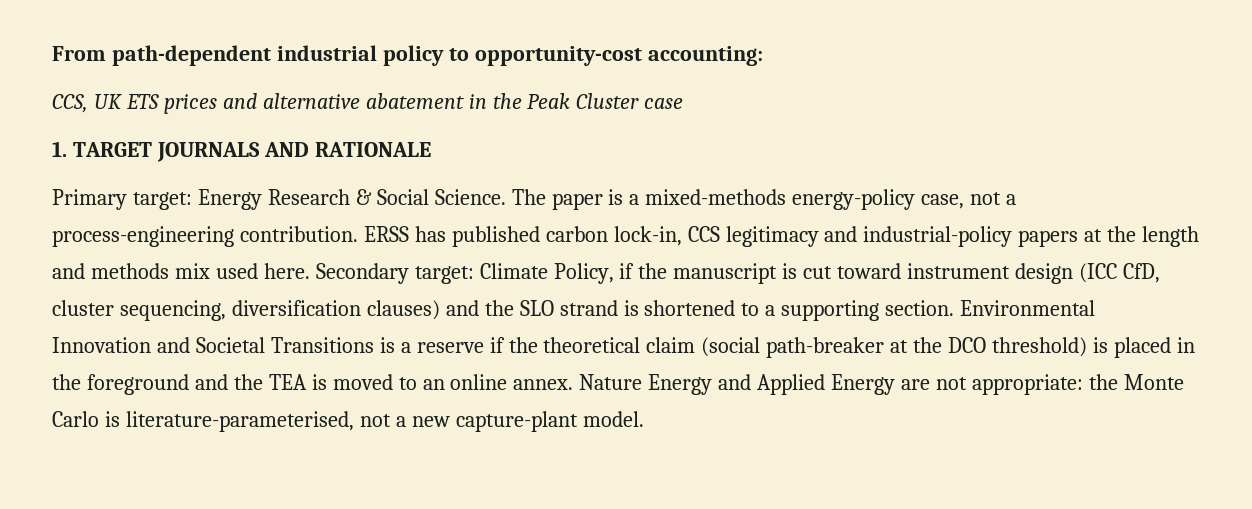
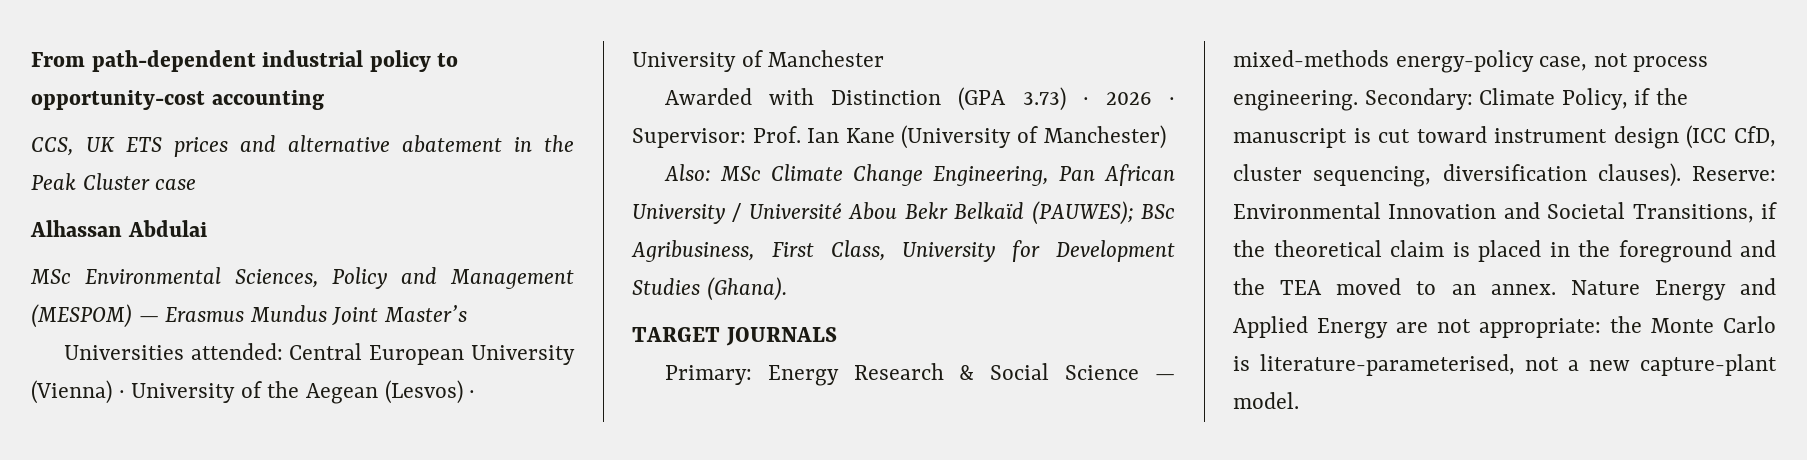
- From path-dependent industrial policy to opportunity-cost accounting:
+ From path-dependent industrial policy to opportunity-cost accounting
- 1. TARGET JOURNALS AND RATIONALE
- Primary target: Energy Research & Social Science. The paper is a mixed-methods energy-policy case, not a process-engineering contribution. ERSS has published carbon lock-in, CCS legitimacy and industrial-policy papers at the length and methods mix used here. Secondary target: Climate Policy, if the manuscript is cut toward instrument design (ICC CfD, cluster sequencing, diversification clauses) and the SLO strand is shortened to a supporting section. Environmental Innovation and Societal Transitions is a reserve if the theoretical claim (social path-breaker at the DCO threshold) is placed in the foreground and the TEA is moved to an online annex.
+ Alhassan Abdulai
+ MSc Environmental Sciences, Policy and Management (MESPOM) — Erasmus Mundus Joint Master’s
+ Universities attended: Central European University (Vienna) · University of the Aegean (Lesvos) · University of Manchester
+ Awarded with Distinction (GPA 3.73) · 2026 · Supervisor: Prof. Ian Kane (University of Manchester)
+ Also: MSc Climate Change Engineering, Pan African University / Université Abou Bekr Belkaïd (PAUWES); BSc Agribusiness, First Class, University for Development Studies (Ghana).
+ TARGET JOURNALS
+ Primary: Energy Research & Social Science — mixed-methods energy-policy case, not process engineering. Secondary: Climate Policy, if the manuscript is cut toward instrument design (ICC CfD, cluster sequencing, diversification clauses). Reserve: Environmental Innovation and Societal Transitions, if the theoretical claim is placed in the foreground and the TEA moved to an annex.

